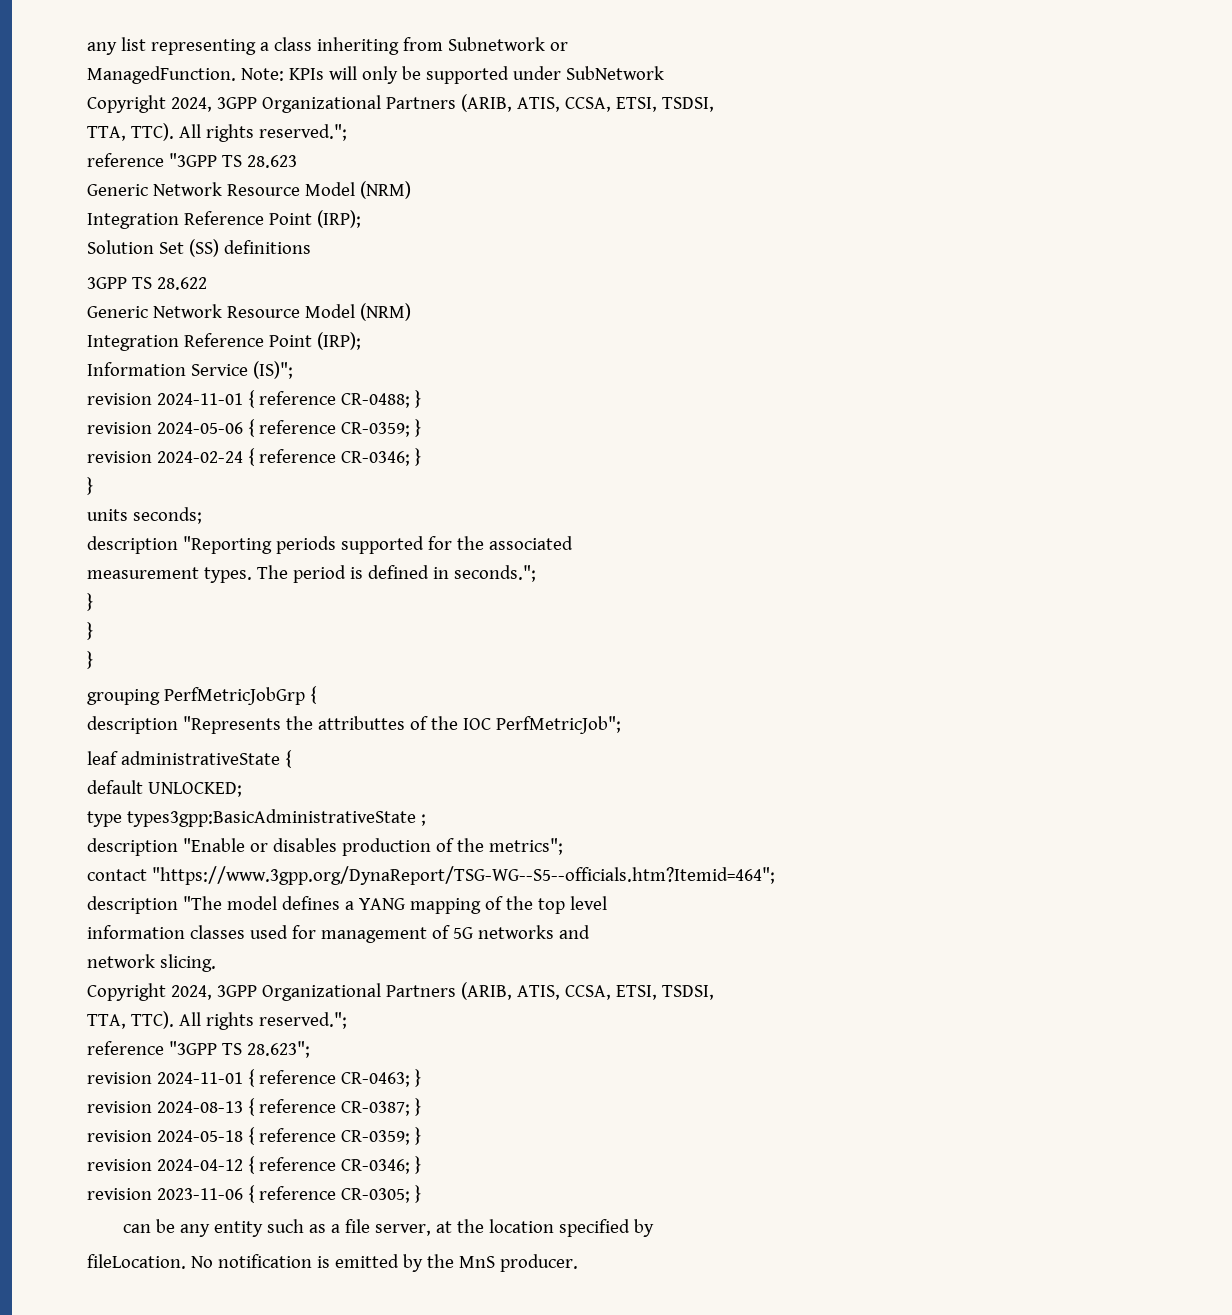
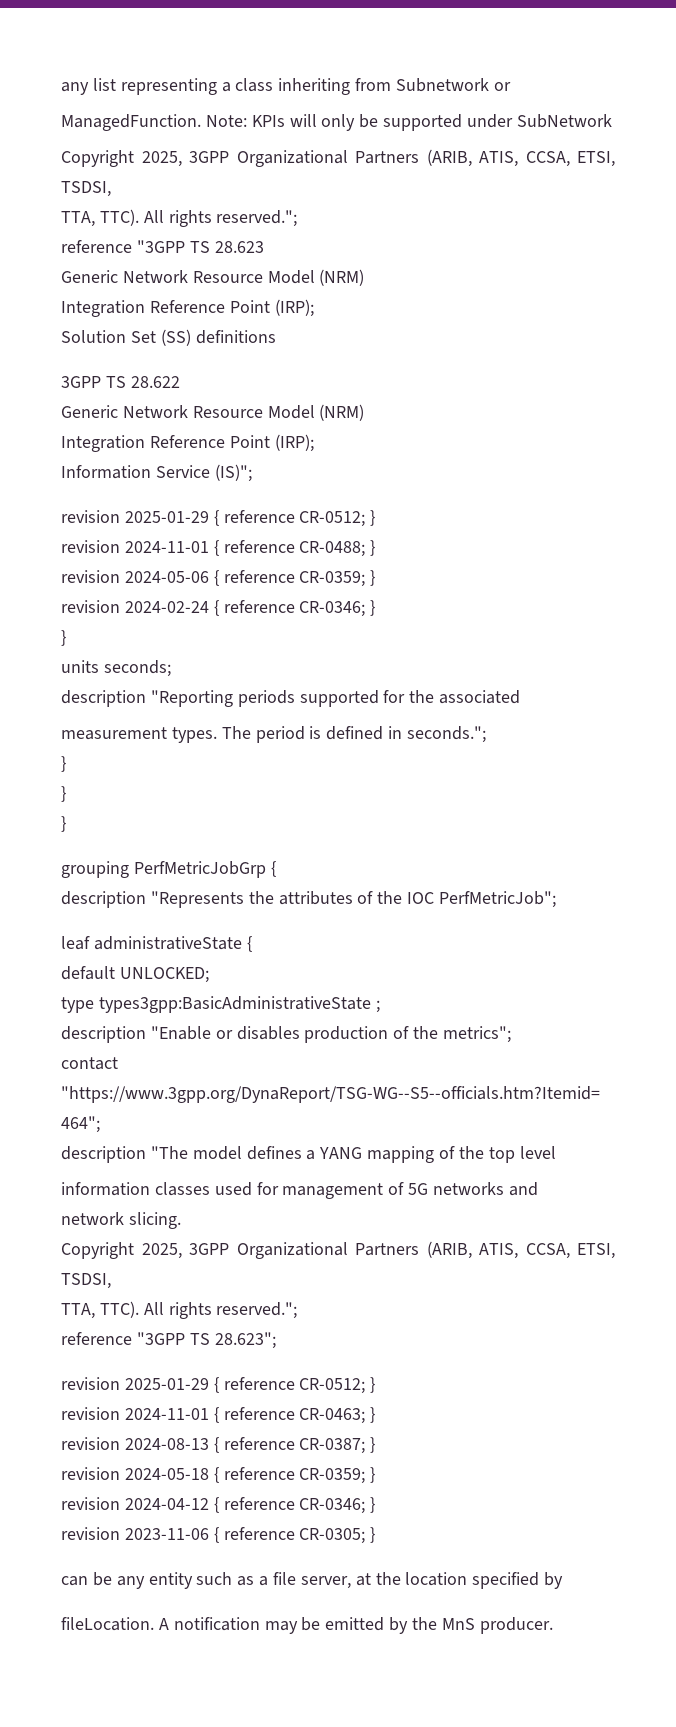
  Note: KPIs will only be supported under SubNetwork
- Copyright 2024, 3GPP Organizational Partners (ARIB, ATIS, CCSA, ETSI, TSDSI,
+ Copyright 2025, 3GPP Organizational Partners (ARIB, ATIS, CCSA, ETSI, TSDSI,
  Information Service (IS)";
+ revision 2025-01-29 { reference CR-0512; }
- description "Represents the attributtes of the IOC PerfMetricJob";
+ description "Represents the attributes of the IOC PerfMetricJob";
  network slicing.
- Copyright 2024, 3GPP Organizational Partners (ARIB, ATIS, CCSA, ETSI, TSDSI,
+ Copyright 2025, 3GPP Organizational Partners (ARIB, ATIS, CCSA, ETSI, TSDSI,
  reference "3GPP TS 28.623";
+ revision 2025-01-29 { reference CR-0512; }
- No notification is emitted by the MnS producer.
+ A notification may be emitted by the MnS producer.

